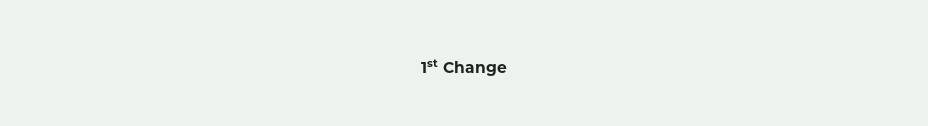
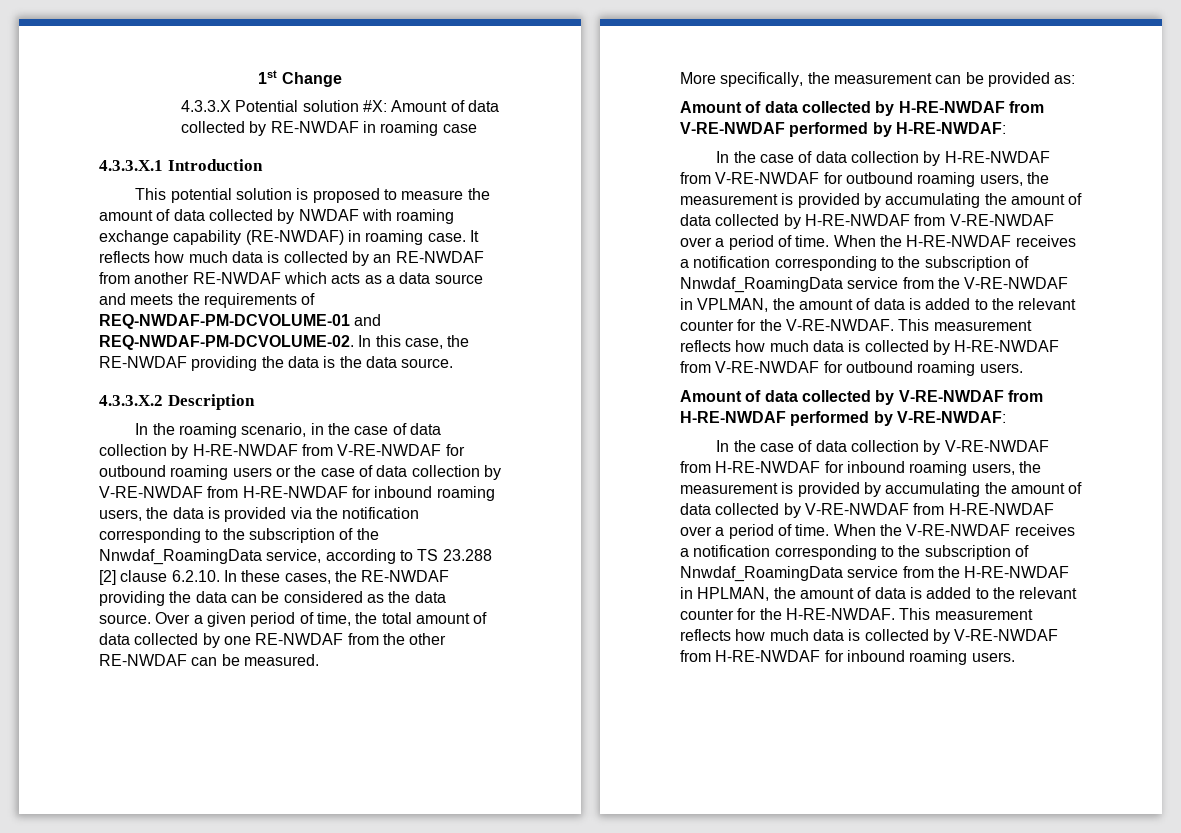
+ 4.3.3.X Potential solution #X: Amount of data collected by RE-NWDAF in roaming case
+ 4.3.3.X.1 Introduction
+ This potential solution is proposed to measure the amount of data collected by NWDAF with roaming exchange capability (RE-NWDAF) in roaming case. It reflects how much data is collected by an RE-NWDAF from another RE-NWDAF which acts as a data source and meets the requirements of REQ-NWDAF-PM-DCVOLUME-01 and REQ-NWDAF-PM-DCVOLUME-02. In this case, the RE-NWDAF providing the data is the data source.
+ 4.3.3.X.2 Description
+ In the roaming scenario, in the case of data collection by H-RE-NWDAF from V-RE-NWDAF for outbound roaming users or the case of data collection by V-RE-NWDAF from H-RE-NWDAF for inbound roaming users, the data is provided via the notification corresponding to the subscription of the Nnwdaf_RoamingData service, according to TS 23.288 [2] clause 6.2.10. In these cases, the RE-NWDAF providing the data can be considered as the data source. Over a given period of time, the total amount of data collected by one RE-NWDAF from the other RE-NWDAF can be measured.
+ More specifically, the measurement can be provided as:
+ Amount of data collected by H-RE-NWDAF from V-RE-NWDAF performed by H-RE-NWDAF:
+ In the case of data collection by H-RE-NWDAF from V-RE-NWDAF for outbound roaming users, the measurement is provided by accumulating the amount of data collected by H-RE-NWDAF from V-RE-NWDAF over a period of time. When the H-RE-NWDAF receives a notification corresponding to the subscription of Nnwdaf_RoamingData service from the V-RE-NWDAF in VPLMAN, the amount of data is added to the relevant counter for the V-RE-NWDAF. This measurement reflects how much data is collected by H-RE-NWDAF from V-RE-NWDAF for outbound roaming users.
+ Amount of data collected by V-RE-NWDAF from H-RE-NWDAF performed by V-RE-NWDAF:
+ In the case of data collection by V-RE-NWDAF from H-RE-NWDAF for inbound roaming users, the measurement is provided by accumulating the amount of data collected by V-RE-NWDAF from H-RE-NWDAF over a period of time. When the V-RE-NWDAF receives a notification corresponding to the subscription of Nnwdaf_RoamingData service from the H-RE-NWDAF in HPLMAN, the amount of data is added to the relevant counter for the H-RE-NWDAF. This measurement reflects how much data is collected by V-RE-NWDAF from H-RE-NWDAF for inbound roaming users.

